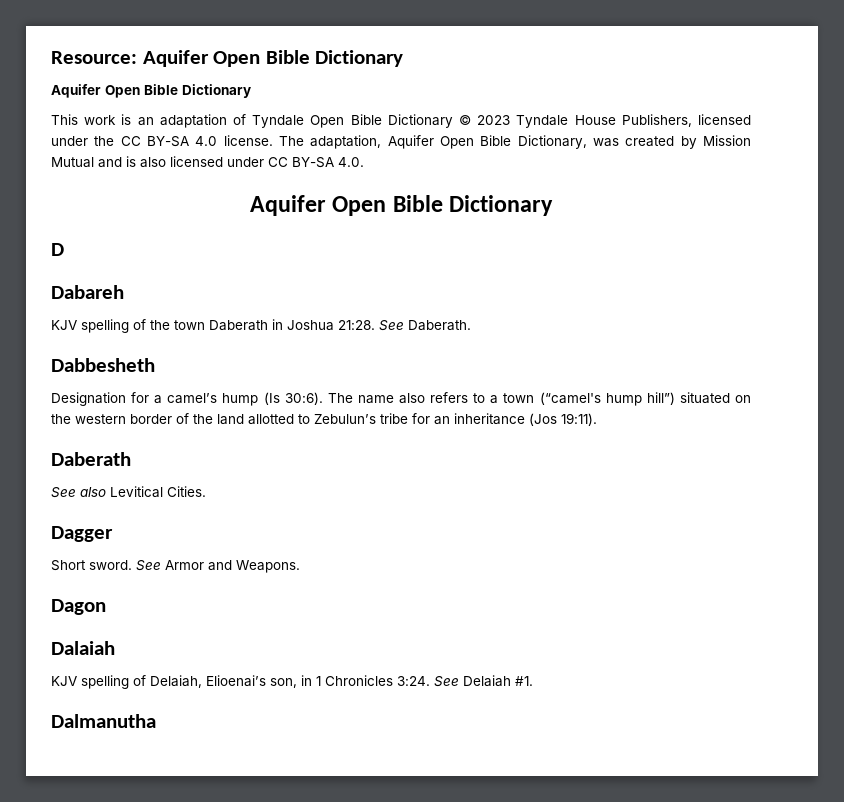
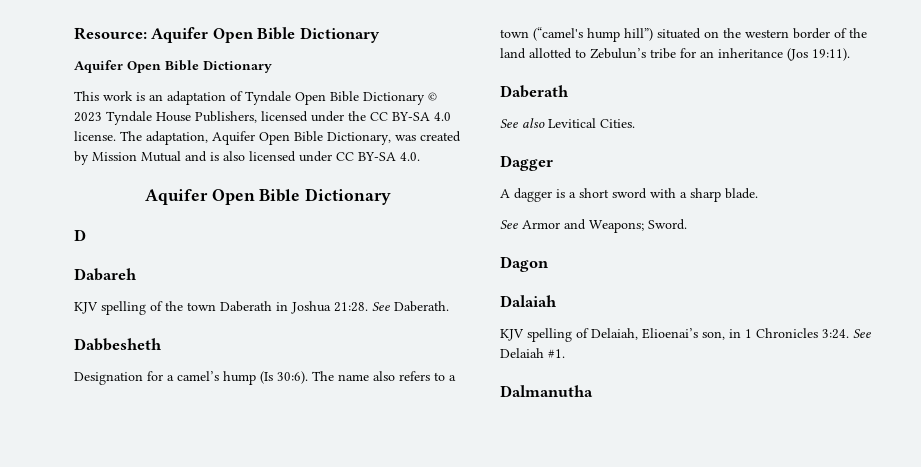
- Short sword. See Armor and Weapons.
+ A dagger is a short sword with a sharp blade.
+ See Armor and Weapons; Sword.

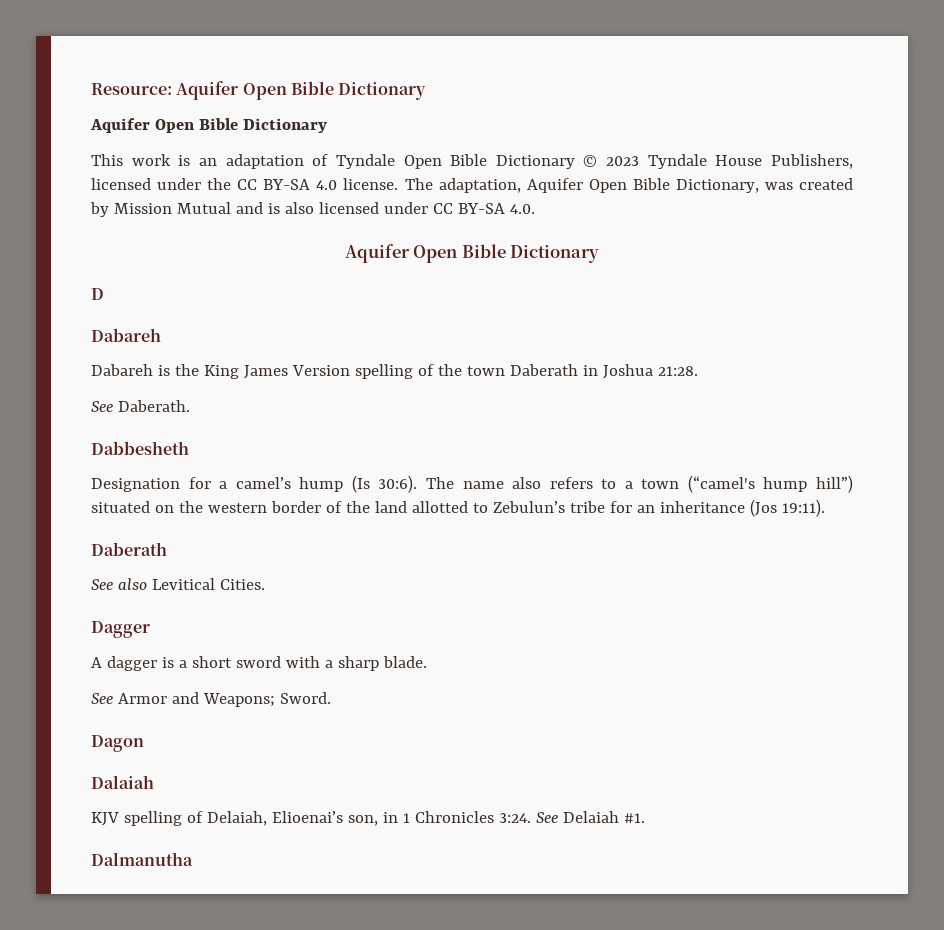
- KJV spelling of the town Daberath in Joshua 21:28. See Daberath.
+ Dabareh is the King James Version spelling of the town Daberath in Joshua 21:28.
+ See Daberath.

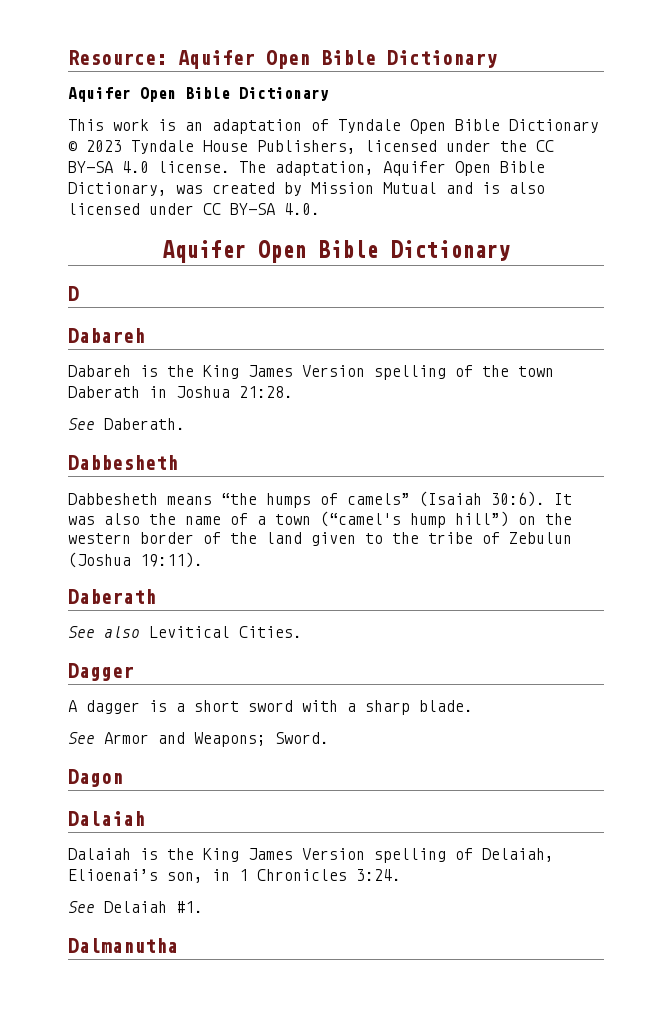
- Designation for a camel’s hump (Is 30:6). The name also refers to a town (“camel's hump hill”) situated on the western border of the land allotted to Zebulun’s tribe for an inheritance (Jos 19:11).
+ Dabbesheth means “the humps of camels” (Isaiah 30:6). It was also the name of a town (“camel's hump hill”) on the western border of the land given to the tribe of Zebulun (Joshua 19:11).
- KJV spelling of Delaiah, Elioenai’s son, in 1 Chronicles 3:24. See Delaiah #1.
+ Dalaiah is the King James Version spelling of Delaiah, Elioenai’s son, in 1 Chronicles 3:24.
+ See Delaiah #1.

